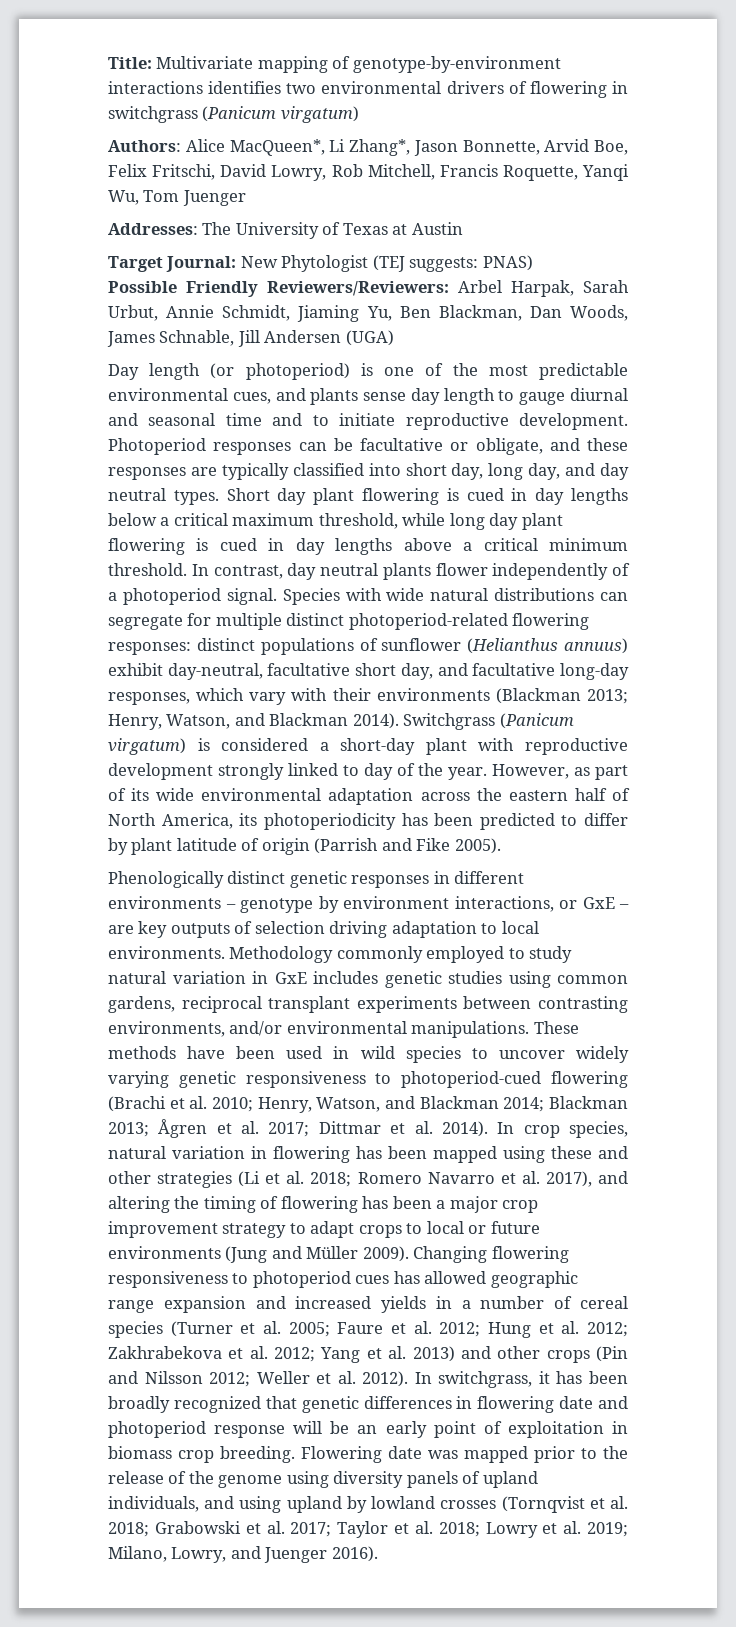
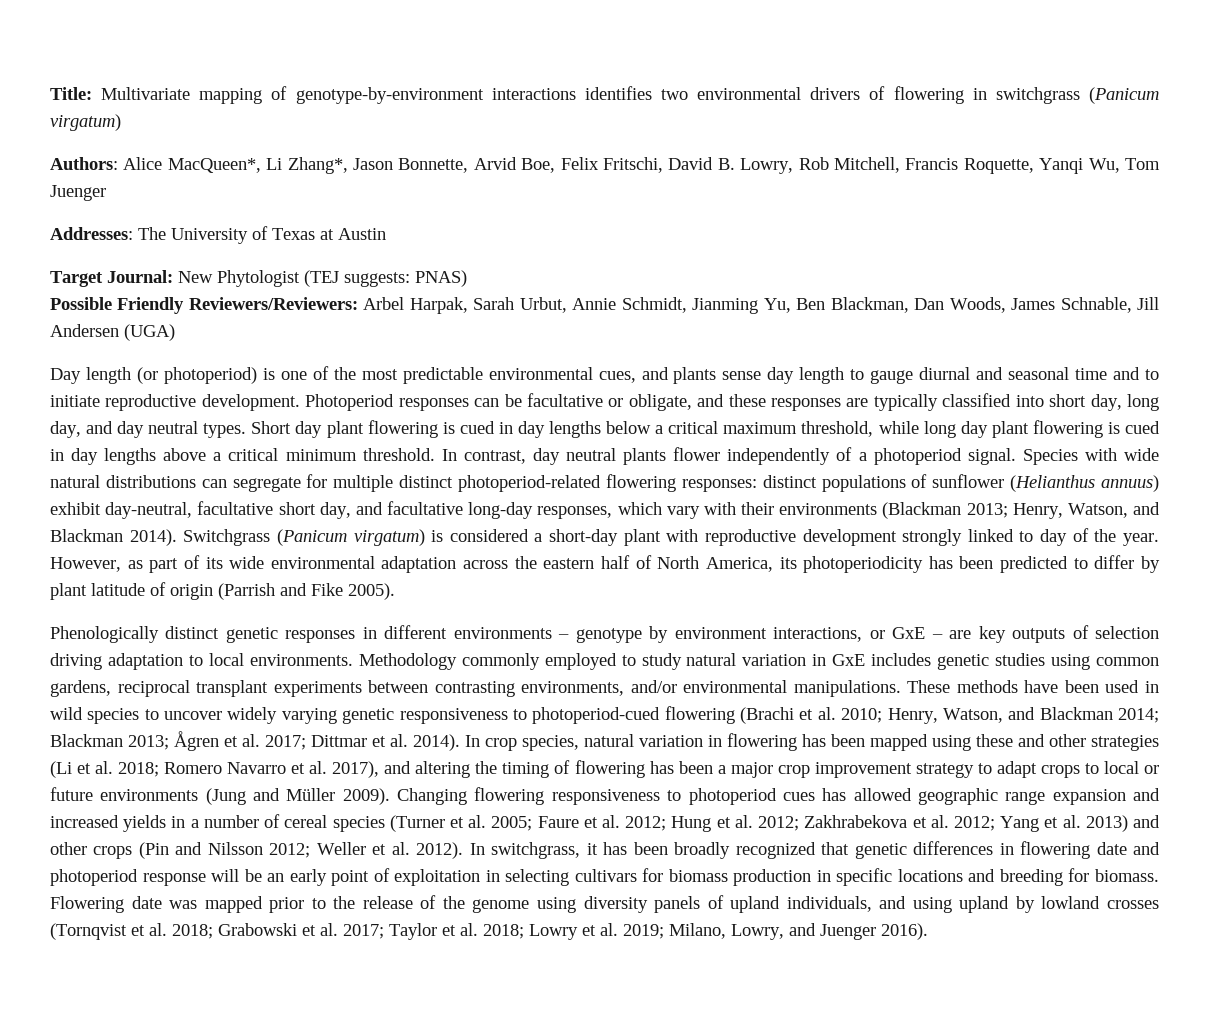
- Authors: Alice MacQueen*, Li Zhang*, Jason Bonnette, Arvid Boe, Felix Fritschi, David Lowry, Rob Mitchell, Francis Roquette, Yanqi Wu, Tom Juenger
+ Authors: Alice MacQueen*, Li Zhang*, Jason Bonnette, Arvid Boe, Felix Fritschi, David B. Lowry, Rob Mitchell, Francis Roquette, Yanqi Wu, Tom Juenger
- Possible Friendly Reviewers/Reviewers: Arbel Harpak, Sarah Urbut, Annie Schmidt, Jiaming Yu, Ben Blackman, Dan Woods, James Schnable, Jill Andersen (UGA)
+ Possible Friendly Reviewers/Reviewers: Arbel Harpak, Sarah Urbut, Annie Schmidt, Jianming Yu, Ben Blackman, Dan Woods, James Schnable, Jill Andersen (UGA)
- In switchgrass, it has been broadly recognized that genetic differences in flowering date and photoperiod response will be an early point of exploitation in biomass crop breeding.
+ In switchgrass, it has been broadly recognized that genetic differences in flowering date and photoperiod response will be an early point of exploitation in selecting cultivars for biomass production in specific locations and breeding for biomass.

